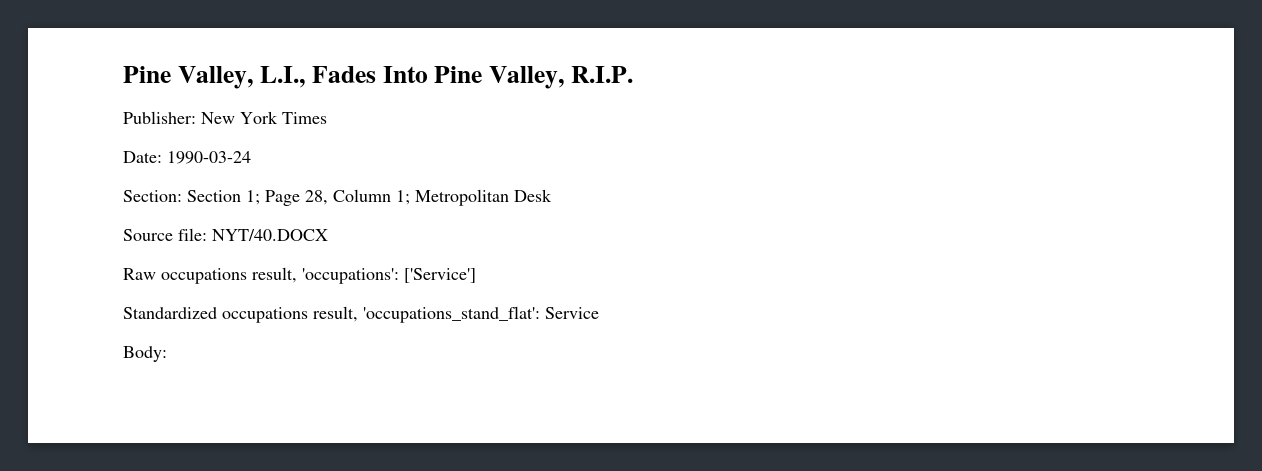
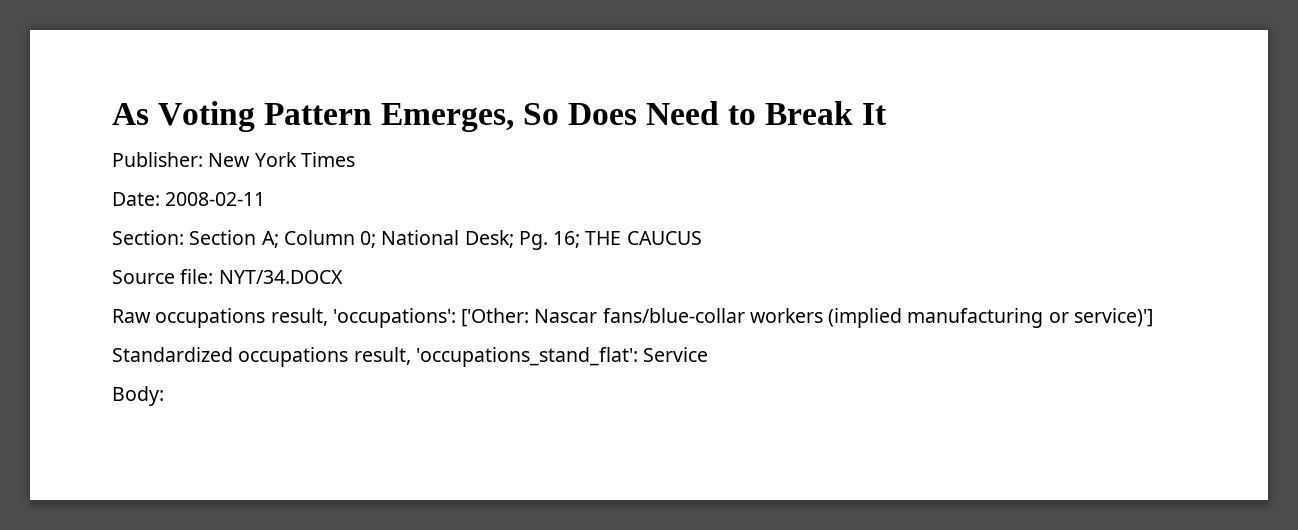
- Pine Valley, L.I., Fades Into Pine Valley, R.I.P.
+ As Voting Pattern Emerges, So Does Need to Break It
- Date: 1990-03-24
+ Date: 2008-02-11
- Section: Section 1; Page 28, Column 1; Metropolitan Desk
+ Section: Section A; Column 0; National Desk; Pg. 16; THE CAUCUS
- Source file: NYT/40.DOCX
+ Source file: NYT/34.DOCX
- Raw occupations result, 'occupations': ['Service']
+ Raw occupations result, 'occupations': ['Other: Nascar fans/blue-collar workers (implied manufacturing or service)']

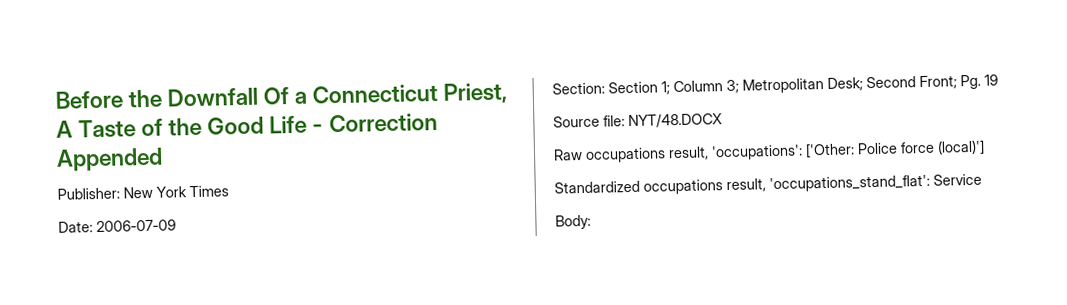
- As Voting Pattern Emerges, So Does Need to Break It
+ Before the Downfall Of a Connecticut Priest, A Taste of the Good Life - Correction Appended
- Date: 2008-02-11
+ Date: 2006-07-09
- Section: Section A; Column 0; National Desk; Pg. 16; THE CAUCUS
+ Section: Section 1; Column 3; Metropolitan Desk; Second Front; Pg. 19
- Source file: NYT/34.DOCX
+ Source file: NYT/48.DOCX
- Raw occupations result, 'occupations': ['Other: Nascar fans/blue-collar workers (implied manufacturing or service)']
+ Raw occupations result, 'occupations': ['Other: Police force (local)']

